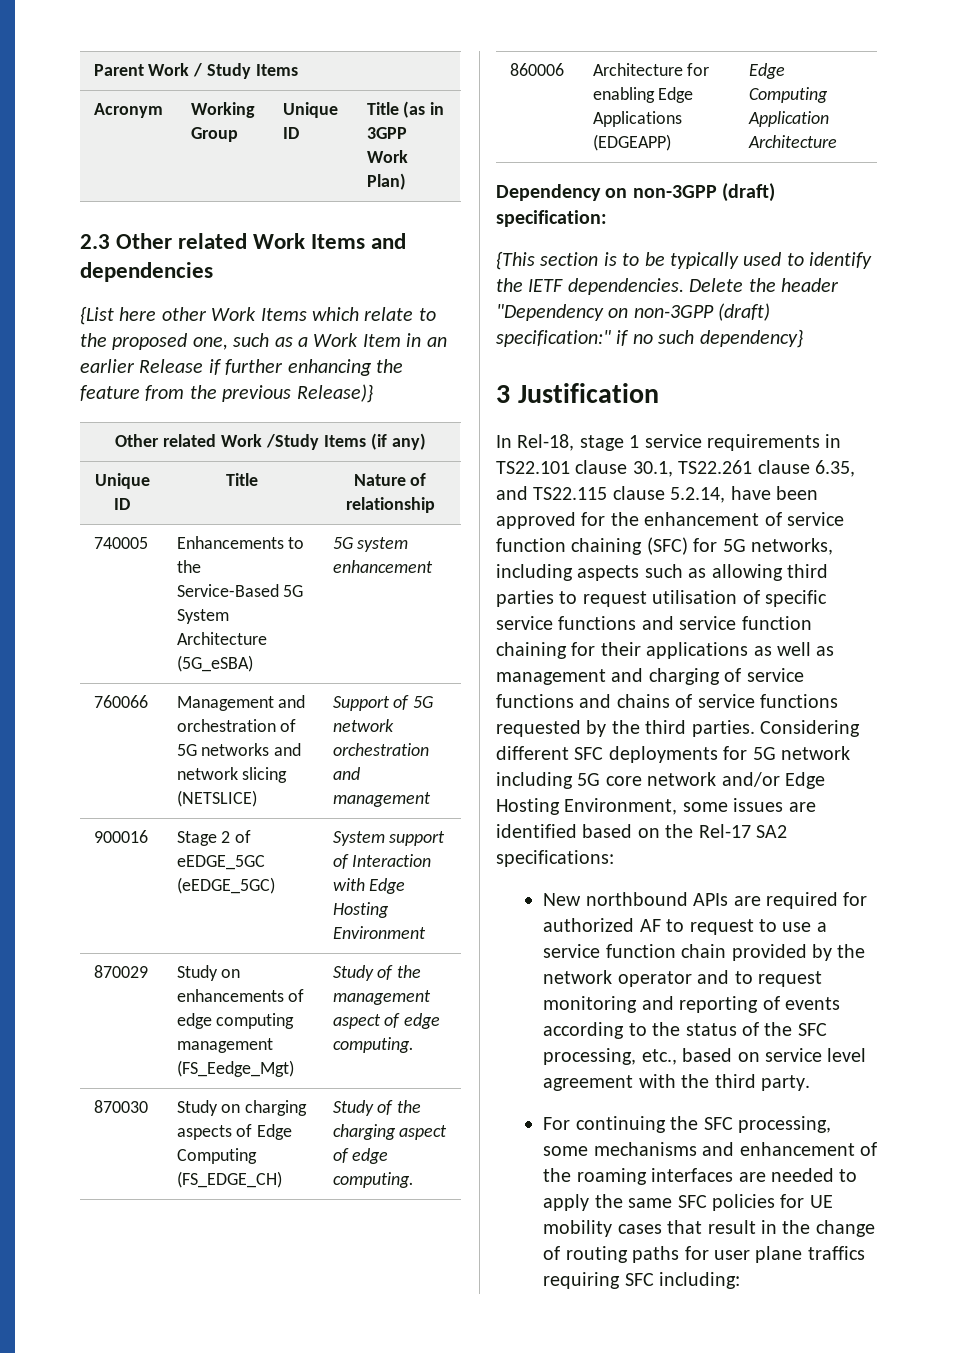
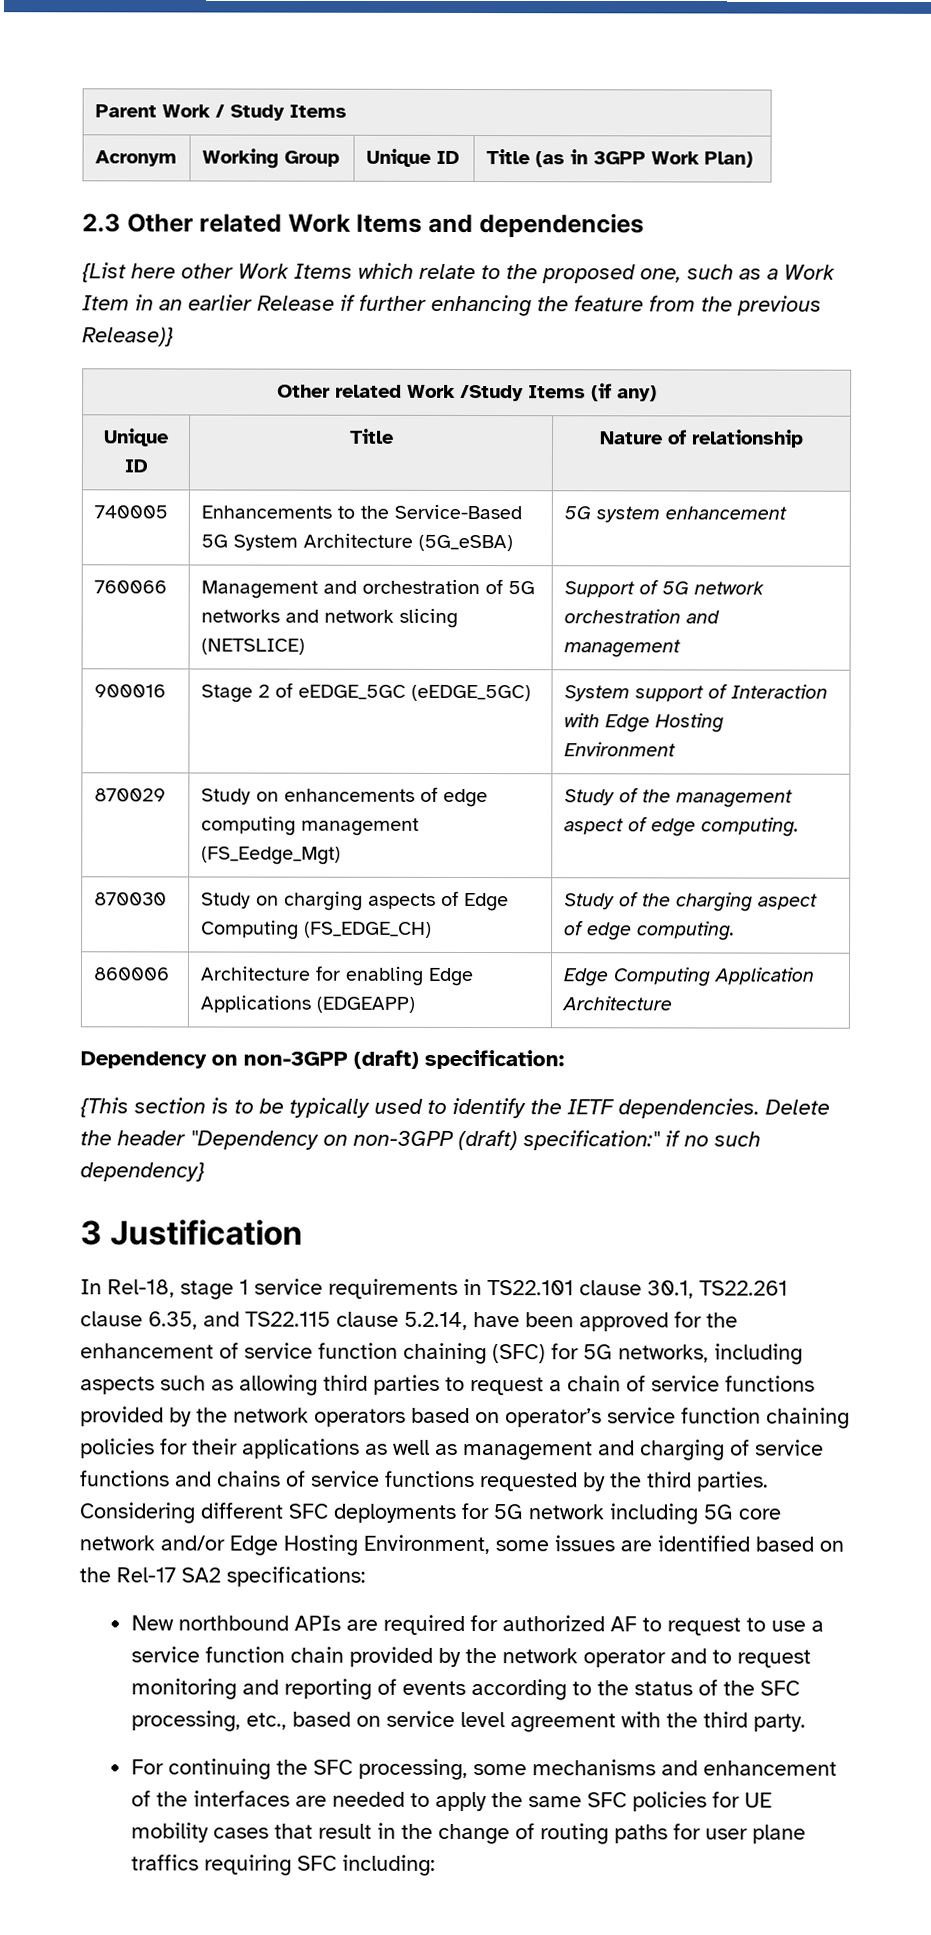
- In Rel-18, stage 1 service requirements in TS22.101 clause 30.1, TS22.261 clause 6.35, and TS22.115 clause 5.2.14, have been approved for the enhancement of service function chaining (SFC) for 5G networks, including aspects such as allowing third parties to request utilisation of specific service functions and service function chaining for their applications as well as management and charging of service functions and chains of service functions requested by the third parties.
+ In Rel-18, stage 1 service requirements in TS22.101 clause 30.1, TS22.261 clause 6.35, and TS22.115 clause 5.2.14, have been approved for the enhancement of service function chaining (SFC) for 5G networks, including aspects such as allowing third parties to request a chain of service functions provided by the network operators based on operator’s service function chaining policies for their applications as well as management and charging of service functions and chains of service functions requested by the third parties.
- For continuing the SFC processing, some mechanisms and enhancement of the roaming interfaces are needed to apply the same SFC policies for UE mobility cases that result in the change of routing paths for user plane traffics requiring SFC including:
+ For continuing the SFC processing, some mechanisms and enhancement of the interfaces are needed to apply the same SFC policies for UE mobility cases that result in the change of routing paths for user plane traffics requiring SFC including:

